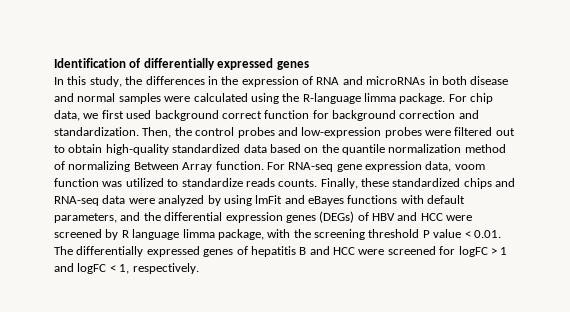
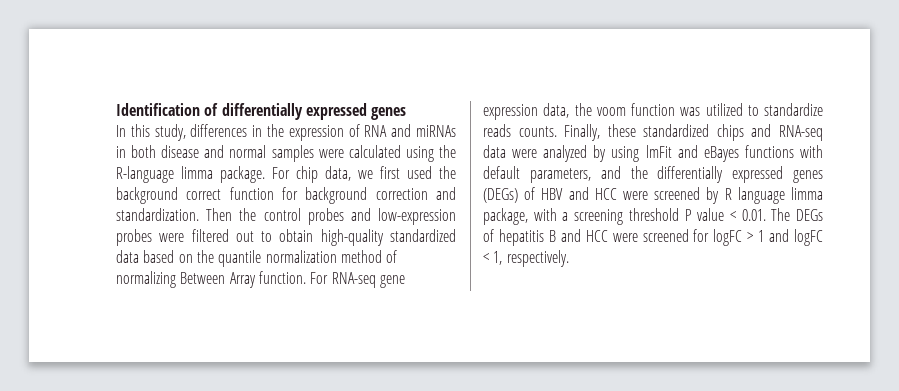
- In this study, the differences in the expression of RNA and microRNAs in both disease and normal samples were calculated using the R-language limma package.
+ In this study, differences in the expression of RNA and miRNAs in both disease and normal samples were calculated using the R-language limma package.
- For chip data, we first used background correct function for background correction and standardization.
+ For chip data, we first used the background correct function for background correction and standardization.
- Then, the control probes and low-expression probes were filtered out to obtain high-quality standardized data based on the quantile normalization method of normalizing Between Array function.
+ Then the control probes and low-expression probes were filtered out to obtain high-quality standardized data based on the quantile normalization method of normalizing Between Array function.
- For RNA-seq gene expression data, voom function was utilized to standardize reads counts.
+ For RNA-seq gene expression data, the voom function was utilized to standardize reads counts.
- Finally, these standardized chips and RNA-seq data were analyzed by using lmFit and eBayes functions with default parameters, and the differential expression genes (DEGs) of HBV and HCC were screened by R language limma package, with the screening threshold P value < 0.01. The differentially expressed genes of hepatitis B and HCC were screened for logFC > 1 and logFC < 1, respectively.
+ Finally, these standardized chips and RNA-seq data were analyzed by using lmFit and eBayes functions with default parameters, and the differentially expressed genes (DEGs) of HBV and HCC were screened by R language limma package, with a screening threshold P value < 0.01. The DEGs of hepatitis B and HCC were screened for logFC > 1 and logFC < 1, respectively.

